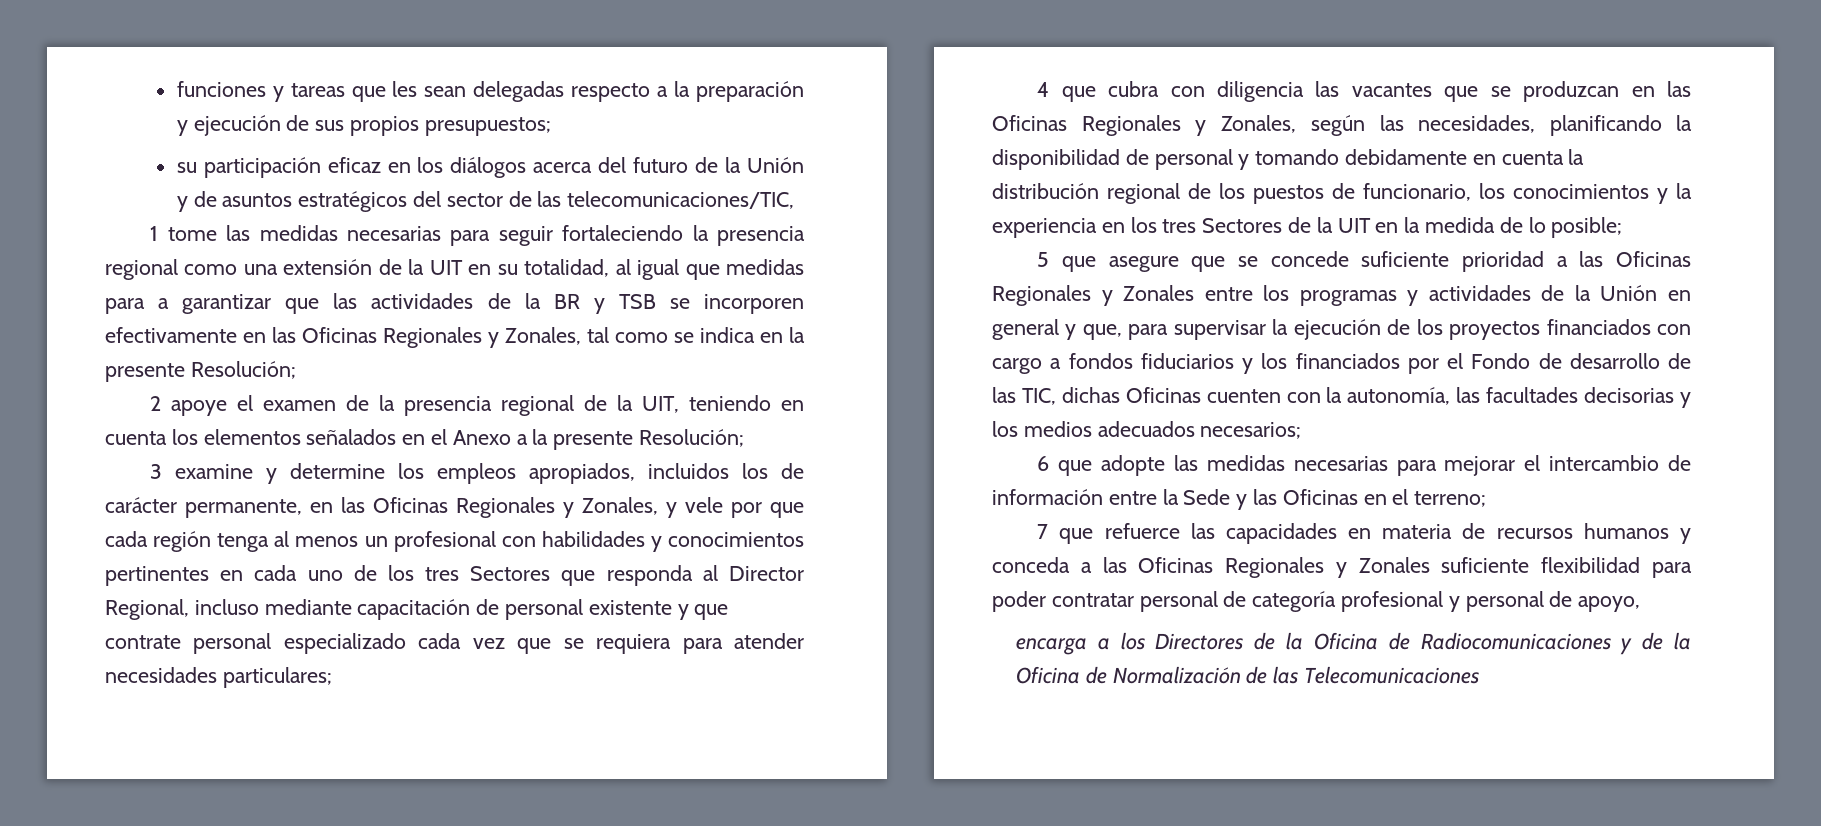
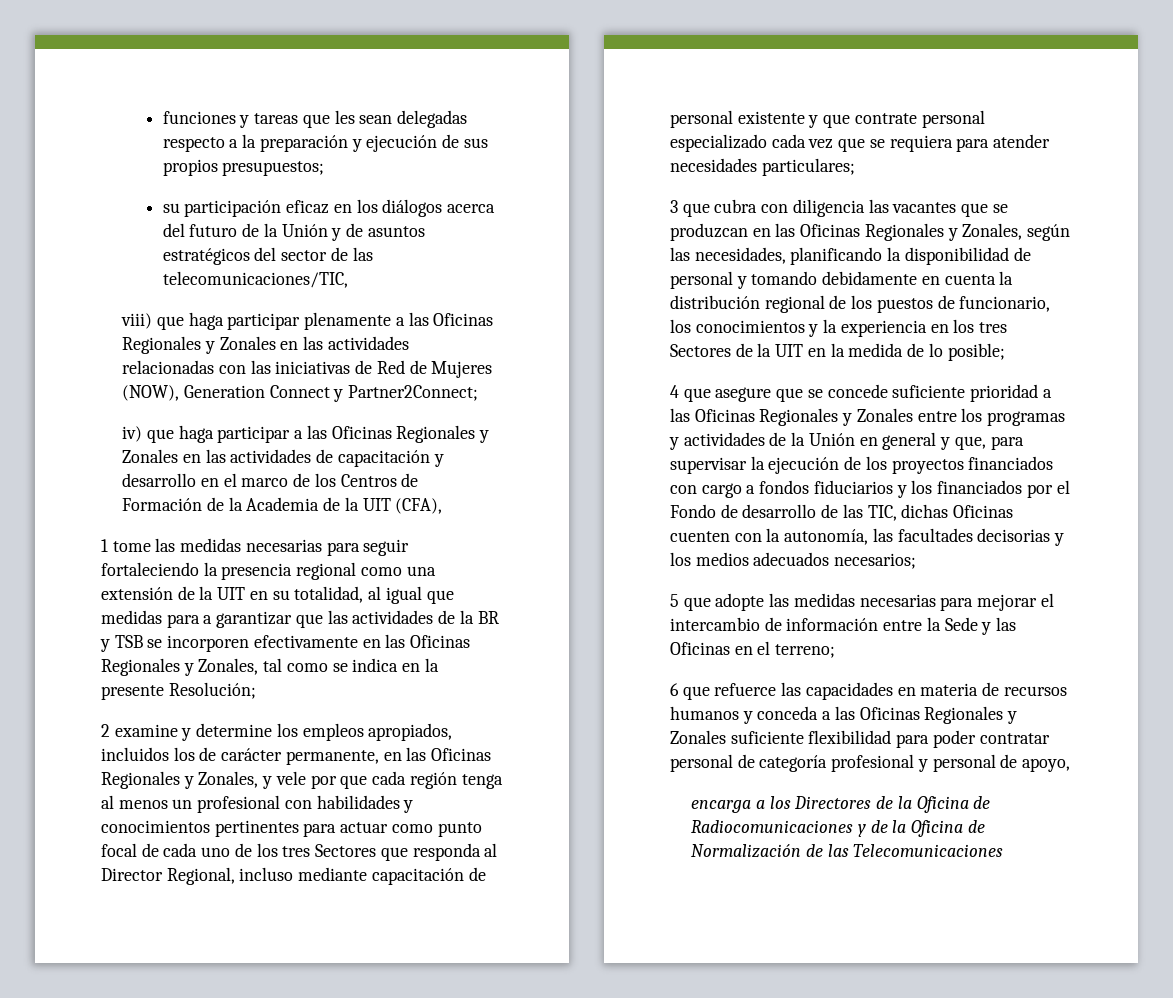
+ viii) que haga participar plenamente a las Oficinas Regionales y Zonales en las actividades relacionadas con las iniciativas de Red de Mujeres (NOW), Generation Connect y Partner2Connect;
+ iv) que haga participar a las Oficinas Regionales y Zonales en las actividades de capacitación y desarrollo en el marco de los Centros de Formación de la Academia de la UIT (CFA),
- 2 apoye el examen de la presencia regional de la UIT, teniendo en cuenta los elementos señalados en el Anexo a la presente Resolución;
- 3 examine y determine los empleos apropiados, incluidos los de carácter permanente, en las Oficinas Regionales y Zonales, y vele por que cada región tenga al menos un profesional con habilidades y conocimientos pertinentes en cada uno de los tres Sectores que responda al Director Regional, incluso mediante capacitación de personal existente y que contrate personal especializado cada vez que se requiera para atender necesidades particulares;
+ 2 examine y determine los empleos apropiados, incluidos los de carácter permanente, en las Oficinas Regionales y Zonales, y vele por que cada región tenga al menos un profesional con habilidades y conocimientos pertinentes para actuar como punto focal de cada uno de los tres Sectores que responda al Director Regional, incluso mediante capacitación de personal existente y que contrate personal especializado cada vez que se requiera para atender necesidades particulares;
- 4 que cubra con diligencia las vacantes que se produzcan en las Oficinas Regionales y Zonales, según las necesidades, planificando la disponibilidad de personal y tomando debidamente en cuenta la distribución regional de los puestos de funcionario, los conocimientos y la experiencia en los tres Sectores de la UIT en la medida de lo posible;
+ 3 que cubra con diligencia las vacantes que se produzcan en las Oficinas Regionales y Zonales, según las necesidades, planificando la disponibilidad de personal y tomando debidamente en cuenta la distribución regional de los puestos de funcionario, los conocimientos y la experiencia en los tres Sectores de la UIT en la medida de lo posible;
- 5 que asegure que se concede suficiente prioridad a las Oficinas Regionales y Zonales entre los programas y actividades de la Unión en general y que, para supervisar la ejecución de los proyectos financiados con cargo a fondos fiduciarios y los financiados por el Fondo de desarrollo de las TIC, dichas Oficinas cuenten con la autonomía, las facultades decisorias y los medios adecuados necesarios;
+ 4 que asegure que se concede suficiente prioridad a las Oficinas Regionales y Zonales entre los programas y actividades de la Unión en general y que, para supervisar la ejecución de los proyectos financiados con cargo a fondos fiduciarios y los financiados por el Fondo de desarrollo de las TIC, dichas Oficinas cuenten con la autonomía, las facultades decisorias y los medios adecuados necesarios;
- 6 que adopte las medidas necesarias para mejorar el intercambio de información entre la Sede y las Oficinas en el terreno;
+ 5 que adopte las medidas necesarias para mejorar el intercambio de información entre la Sede y las Oficinas en el terreno;
- 7 que refuerce las capacidades en materia de recursos humanos y conceda a las Oficinas Regionales y Zonales suficiente flexibilidad para poder contratar personal de categoría profesional y personal de apoyo,
+ 6 que refuerce las capacidades en materia de recursos humanos y conceda a las Oficinas Regionales y Zonales suficiente flexibilidad para poder contratar personal de categoría profesional y personal de apoyo,

